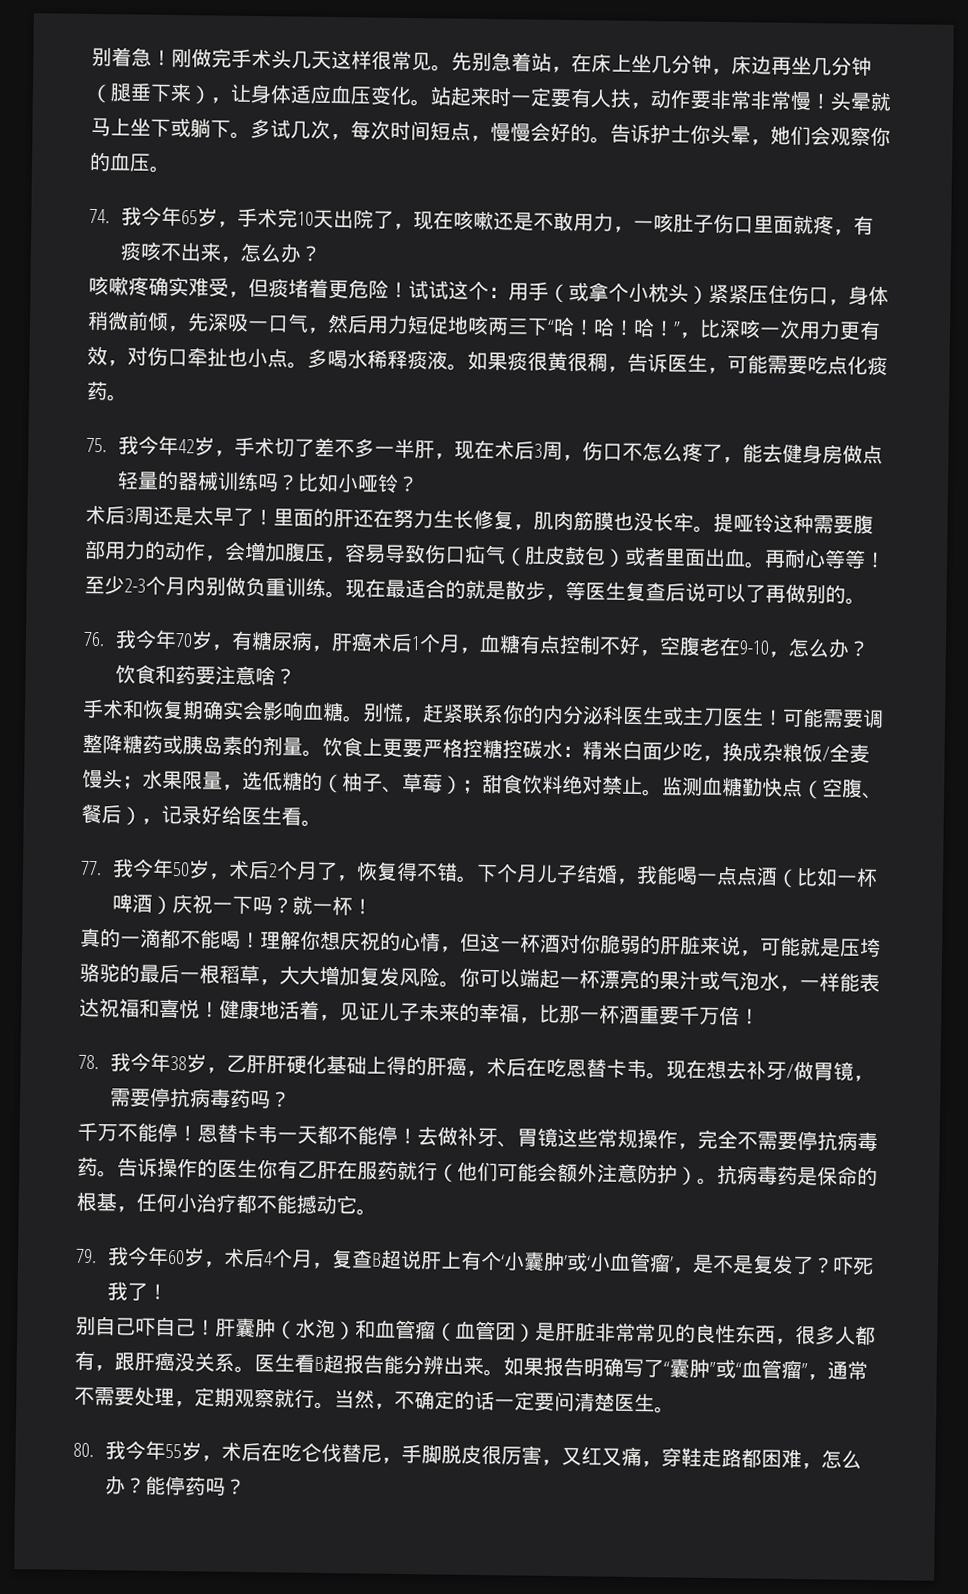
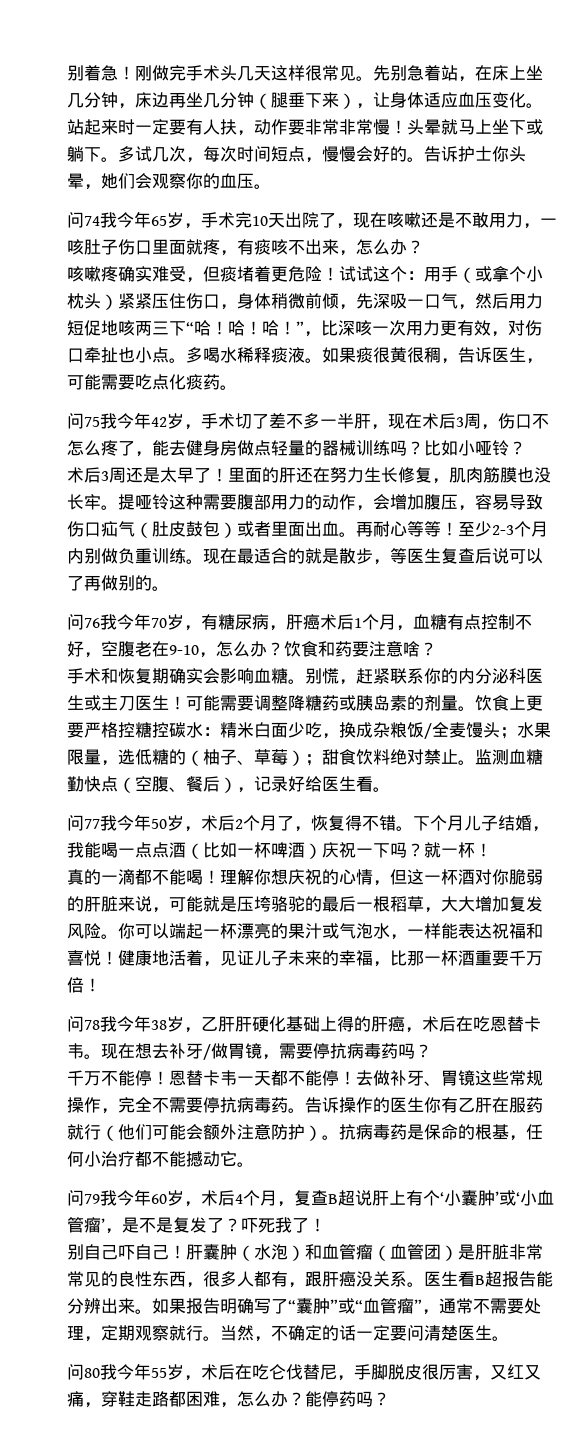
- 74.我今年65岁，手术完10天出院了，现在咳嗽还是不敢用力，一咳肚子伤口里面就疼，有痰咳不出来，怎么办？
+ 问74我今年65岁，手术完10天出院了，现在咳嗽还是不敢用力，一咳肚子伤口里面就疼，有痰咳不出来，怎么办？
- 75.我今年42岁，手术切了差不多一半肝，现在术后3周，伤口不怎么疼了，能去健身房做点轻量的器械训练吗？
+ 问75我今年42岁，手术切了差不多一半肝，现在术后3周，伤口不怎么疼了，能去健身房做点轻量的器械训练吗？
- 76.我今年70岁，有糖尿病，肝癌术后1个月，血糖有点控制不好，空腹老在9-10，怎么办？
+ 问76我今年70岁，有糖尿病，肝癌术后1个月，血糖有点控制不好，空腹老在9-10，怎么办？
- 77.我今年50岁，术后2个月了，恢复得不错。
+ 问77我今年50岁，术后2个月了，恢复得不错。
- 78.我今年38岁，乙肝肝硬化基础上得的肝癌，术后在吃恩替卡韦。
+ 问78我今年38岁，乙肝肝硬化基础上得的肝癌，术后在吃恩替卡韦。
- 79.我今年60岁，术后4个月，复查B超说肝上有个‘小囊肿’或‘小血管瘤’，是不是复发了？
+ 问79我今年60岁，术后4个月，复查B超说肝上有个‘小囊肿’或‘小血管瘤’，是不是复发了？
- 80.我今年55岁，术后在吃仑伐替尼，手脚脱皮很厉害，又红又痛，穿鞋走路都困难，怎么办？
+ 问80我今年55岁，术后在吃仑伐替尼，手脚脱皮很厉害，又红又痛，穿鞋走路都困难，怎么办？

